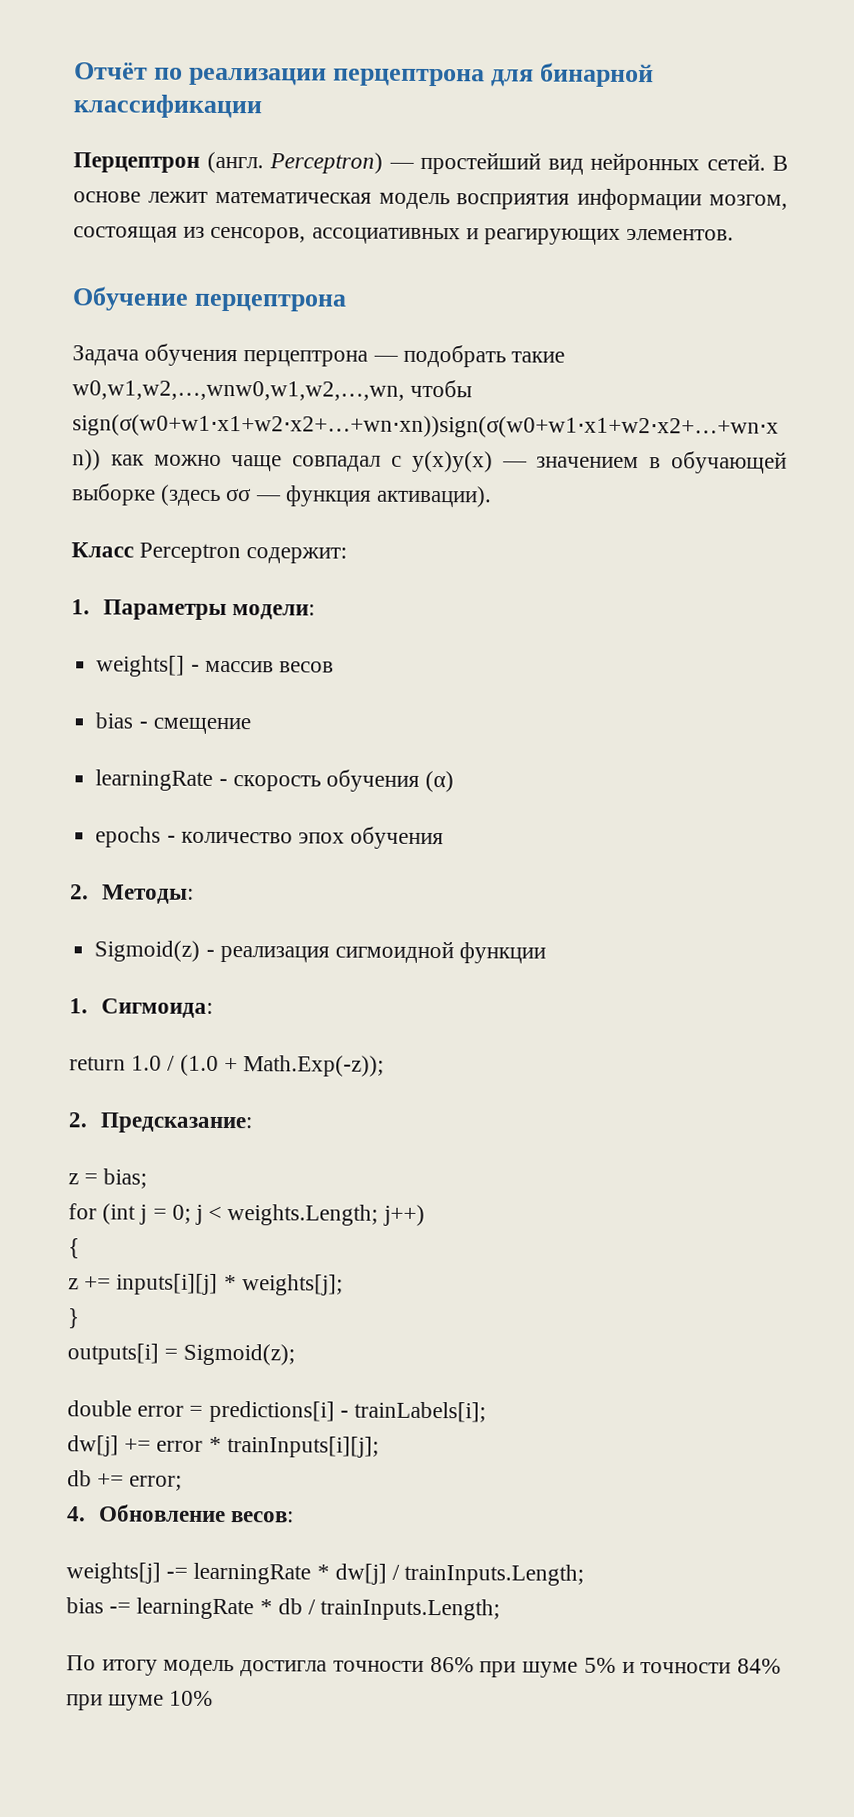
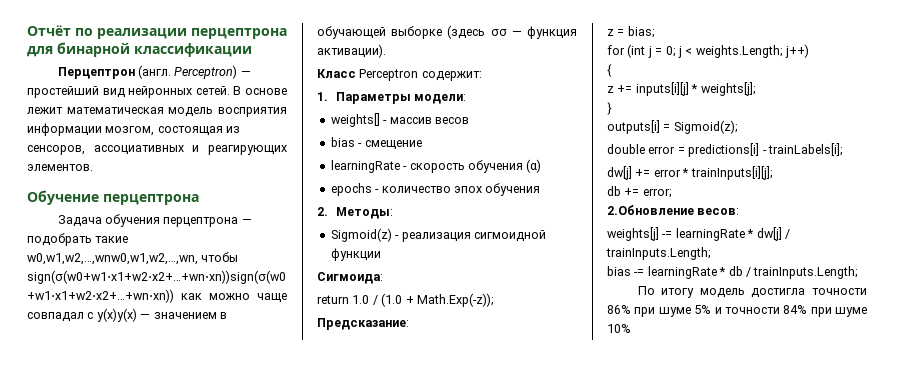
- 1. Сигмоида:
+ Сигмоида:
- 2. Предсказание:
+ Предсказание:
- 4. Обновление весов:
+ 2.Обновление весов:

